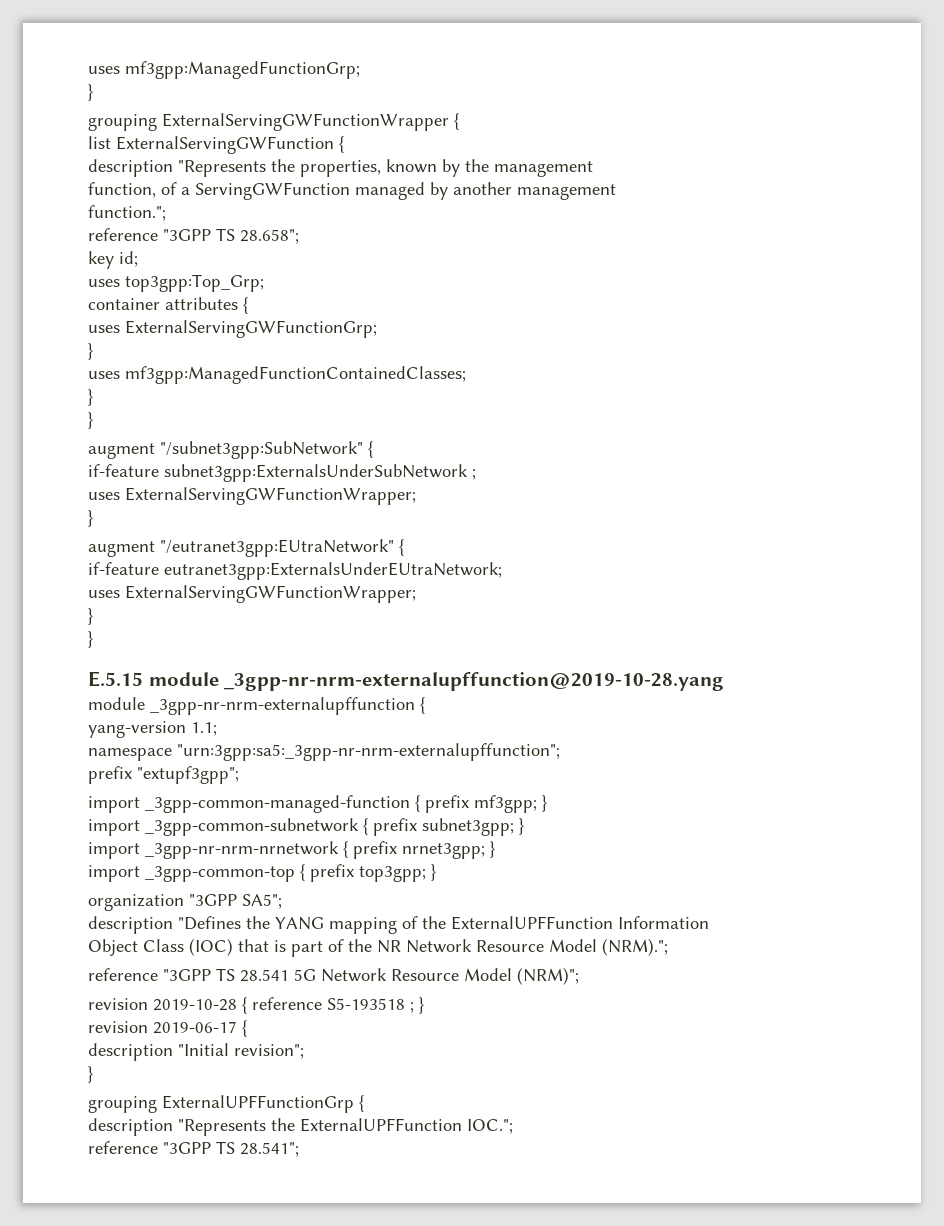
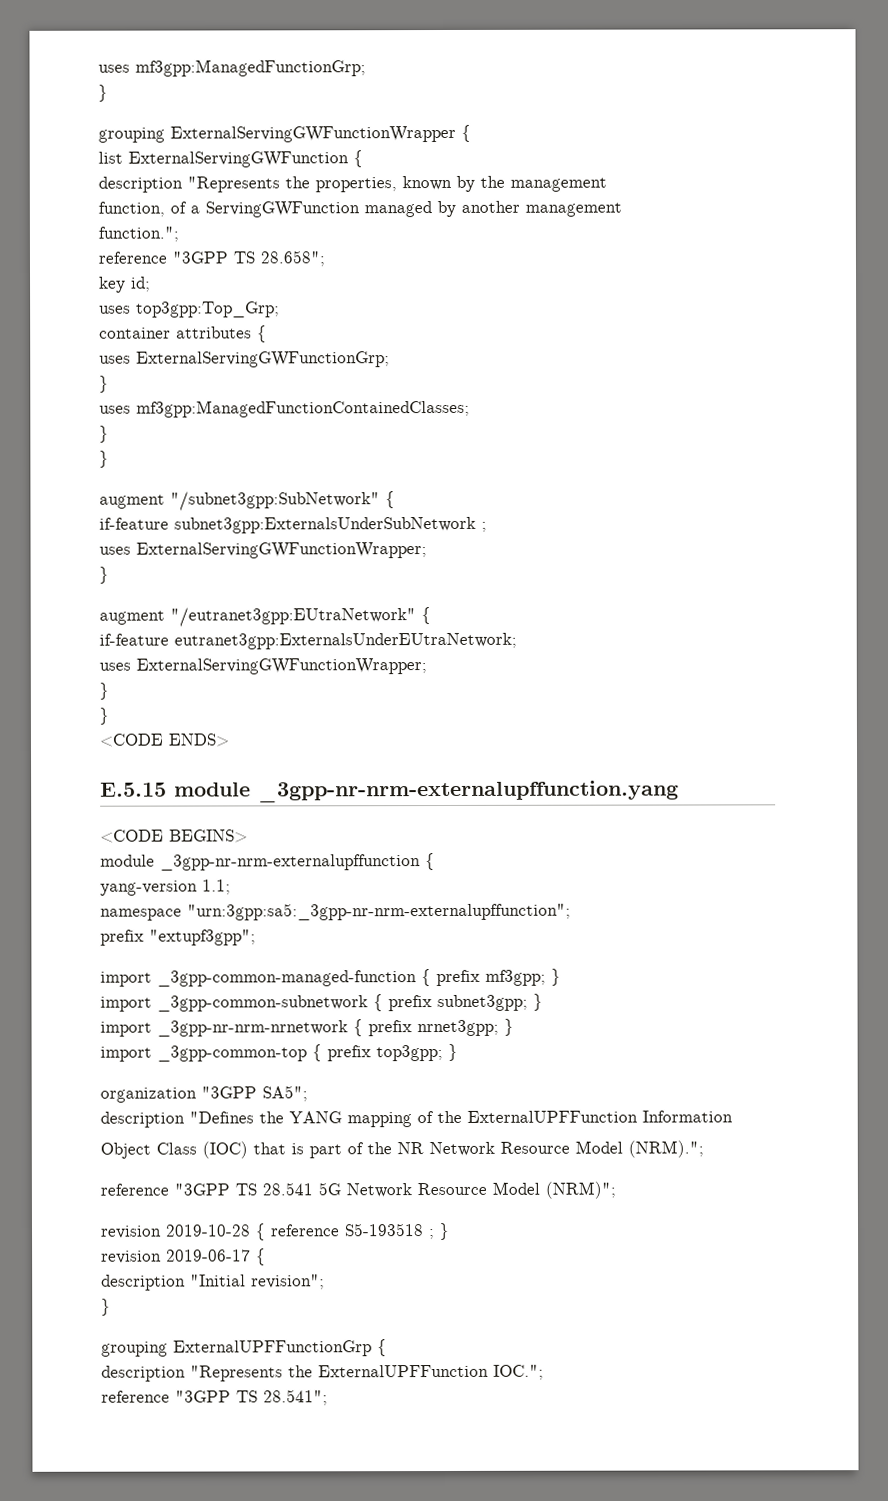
+ <CODE ENDS>
- E.5.15 module _3gpp-nr-nrm-externalupffunction@2019-10-28.yang
+ E.5.15 module _3gpp-nr-nrm-externalupffunction.yang
+ <CODE BEGINS>

